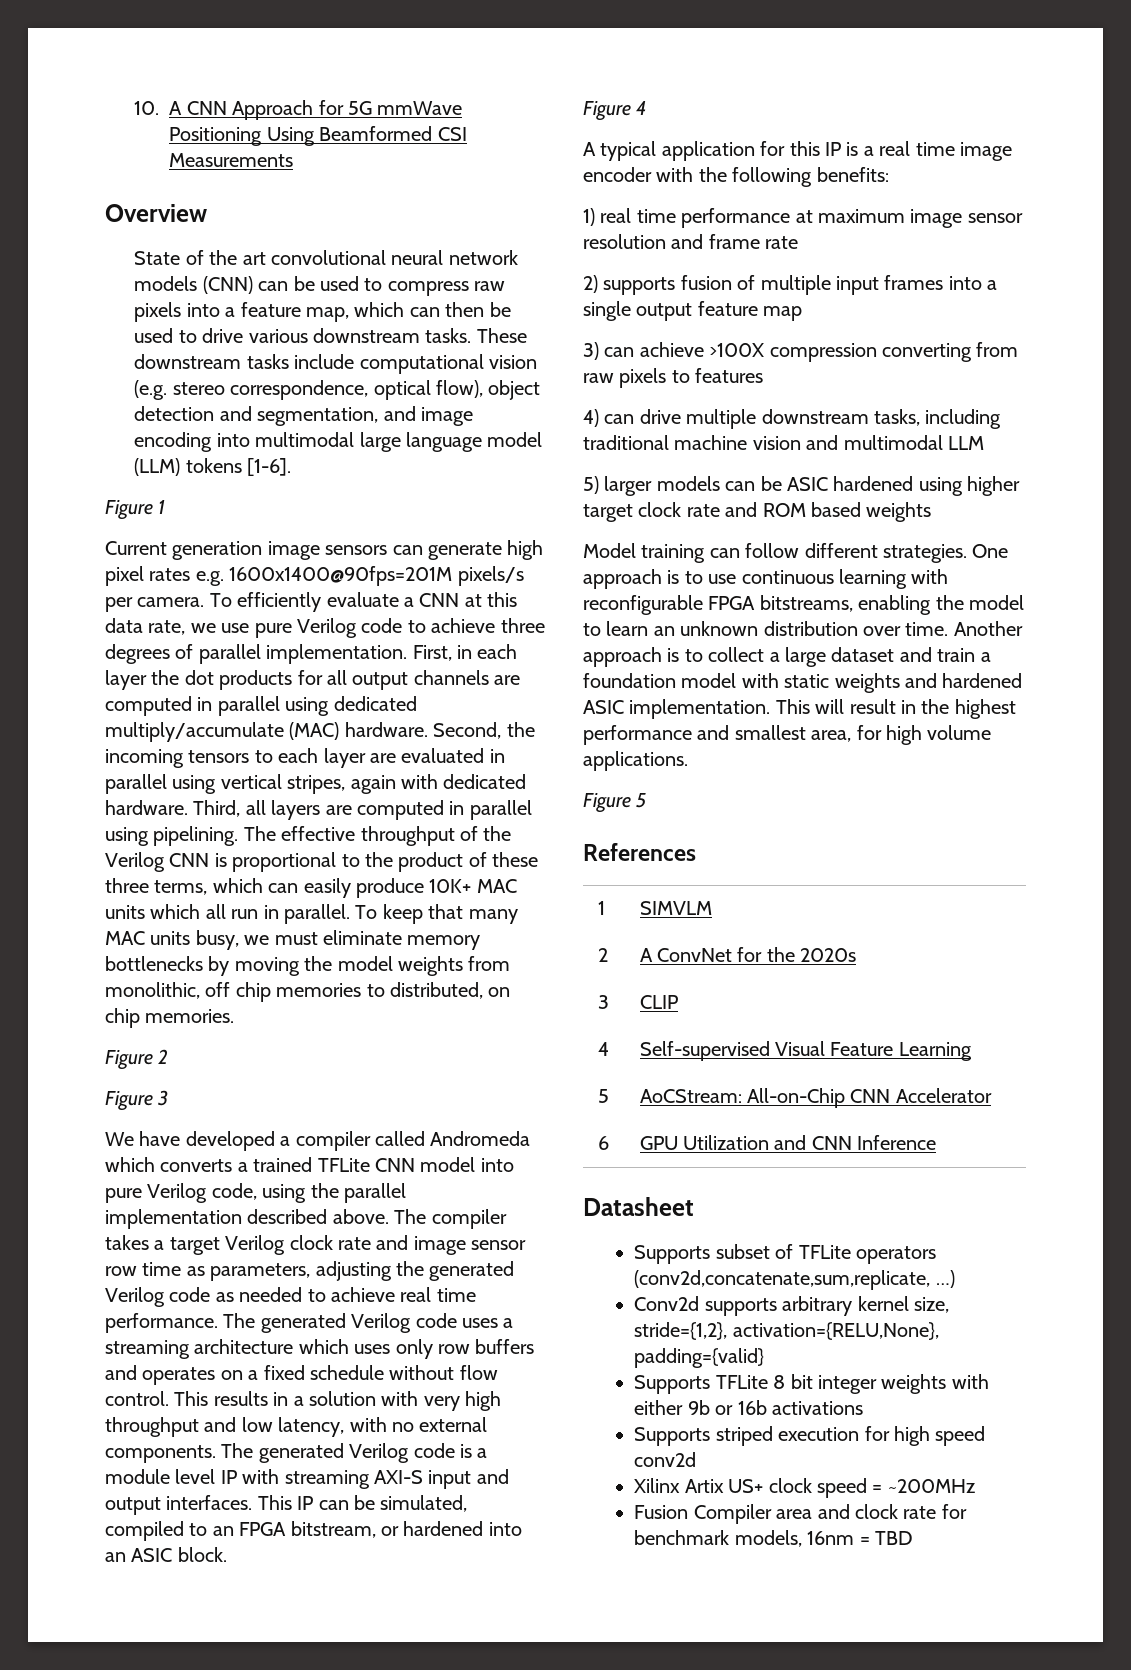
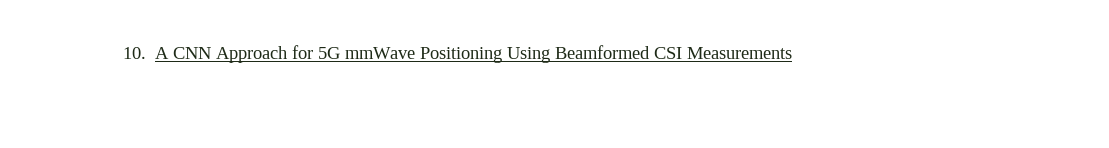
- Overview
- State of the art convolutional neural network models (CNN) can be used to compress raw pixels into a feature map, which can then be used to drive various downstream tasks. These downstream tasks include computational vision (e.g. stereo correspondence, optical flow), object detection and segmentation, and image encoding into multimodal large language model (LLM) tokens [1-6].
- Figure 1
- Current generation image sensors can generate high pixel rates e.g. 1600x1400@90fps=201M pixels/s per camera. To efficiently evaluate a CNN at this data rate, we use pure Verilog code to achieve three degrees of parallel implementation. First, in each layer the dot products for all output channels are computed in parallel using dedicated multiply/accumulate (MAC) hardware. Second, the incoming tensors to each layer are evaluated in parallel using vertical stripes, again with dedicated hardware. Third, all layers are computed in parallel using pipelining. The effective throughput of the Verilog CNN is proportional to the product of these three terms, which can easily produce 10K+ MAC units which all run in parallel. To keep that many MAC units busy, we must eliminate memory bottlenecks by moving the model weights from monolithic, off chip memories to distributed, on chip memories.
- Figure 2
- Figure 3
- We have developed a compiler called Andromeda which converts a trained TFLite CNN model into pure Verilog code, using the parallel implementation described above. The compiler takes a target Verilog clock rate and image sensor row time as parameters, adjusting the generated Verilog code as needed to achieve real time performance. The generated Verilog code uses a streaming architecture which uses only row buffers and operates on a fixed schedule without flow control. This results in a solution with very high throughput and low latency, with no external components. The generated Verilog code is a module level IP with streaming AXI-S input and output interfaces. This IP can be simulated, compiled to an FPGA bitstream, or hardened into an ASIC block.
- Figure 4
- A typical application for this IP is a real time image encoder with the following benefits:
- 1) real time performance at maximum image sensor resolution and frame rate
- 2) supports fusion of multiple input frames into a single output feature map
- 3) can achieve >100X compression converting from raw pixels to features
- 4) can drive multiple downstream tasks, including traditional machine vision and multimodal LLM
- 5) larger models can be ASIC hardened using higher target clock rate and ROM based weights
- Model training can follow different strategies. One approach is to use continuous learning with reconfigurable FPGA bitstreams, enabling the model to learn an unknown distribution over time. Another approach is to collect a large dataset and train a foundation model with static weights and hardened ASIC implementation. This will result in the highest performance and smallest area, for high volume applications.
- Figure 5
- References
- 1 | SIMVLM
- 2 | A ConvNet for the 2020s
- 3 | CLIP
- 4 | Self-supervised Visual Feature Learning
- 5 | AoCStream: All-on-Chip CNN Accelerator
- 6 | GPU Utilization and CNN Inference
- Datasheet
- Supports subset of TFLite operators (conv2d,concatenate,sum,replicate, …)
- Conv2d supports arbitrary kernel size, stride={1,2}, activation={RELU,None}, padding={valid}
- Supports TFLite 8 bit integer weights with either 9b or 16b activations
- Supports striped execution for high speed conv2d
- Xilinx Artix US+ clock speed = ~200MHz
- Fusion Compiler area and clock rate for benchmark models, 16nm = TBD

